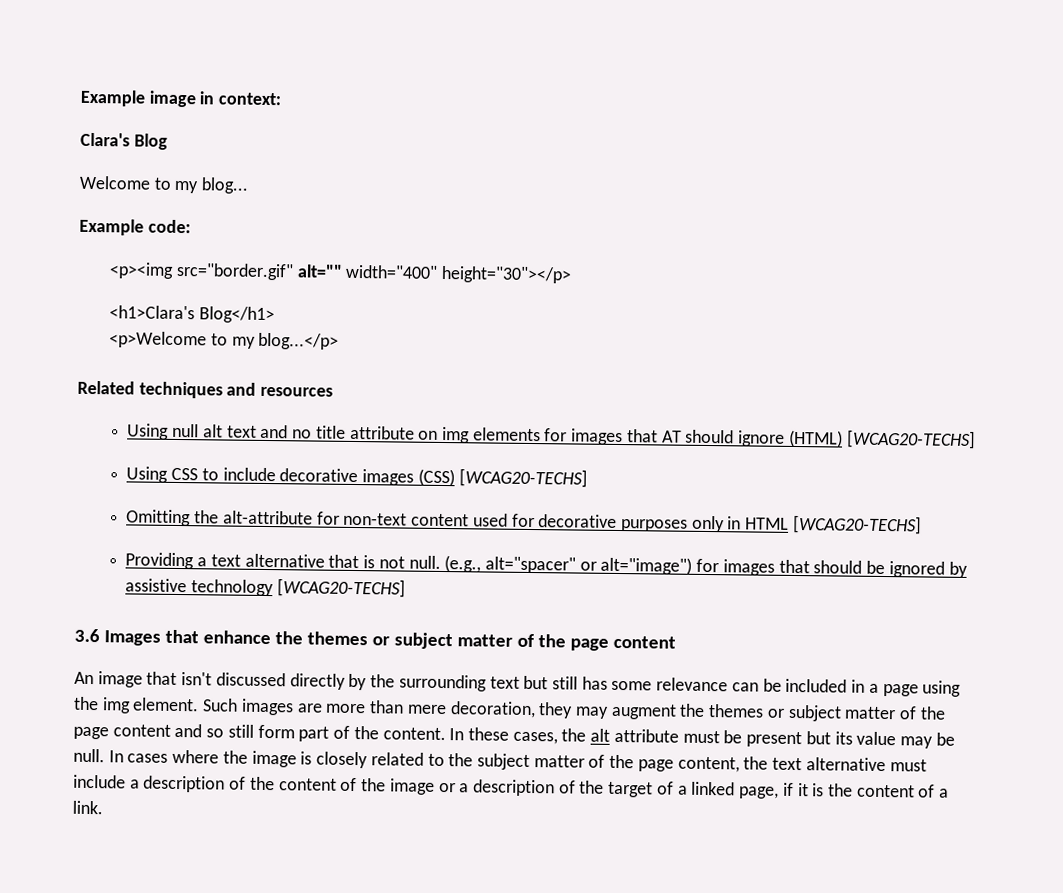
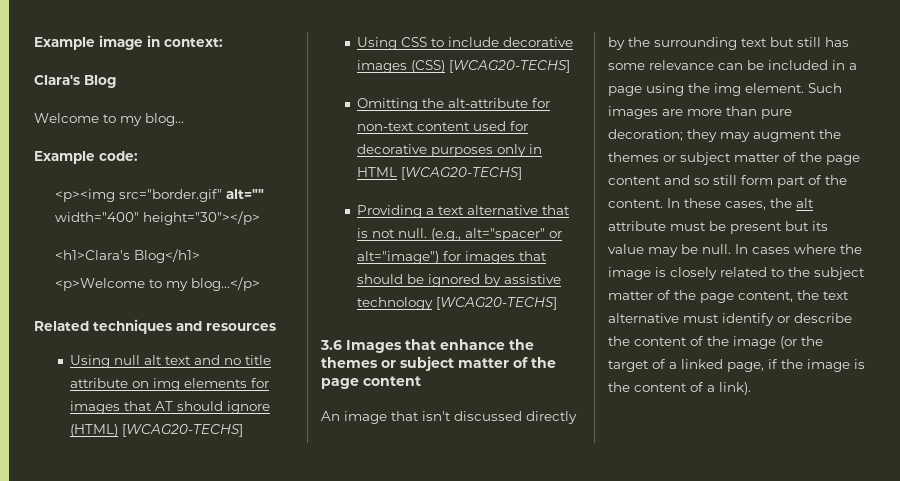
- Such images are more than mere decoration, they may augment the themes or subject matter of the page content and so still form part of the content.
+ Such images are more than pure decoration; they may augment the themes or subject matter of the page content and so still form part of the content.
- In cases where the image is closely related to the subject matter of the page content, the text alternative must include a description of the content of the image or a description of the target of a linked page, if it is the content of a link.
+ In cases where the image is closely related to the subject matter of the page content, the text alternative must identify or describe the content of the image (or the target of a linked page, if the image is the content of a link).

